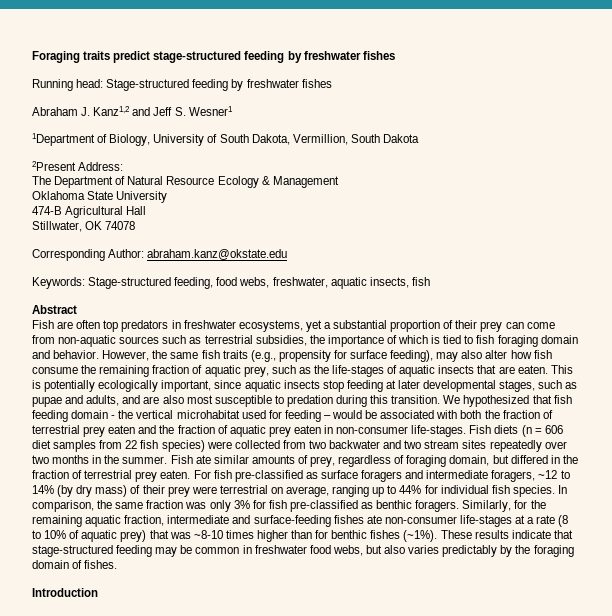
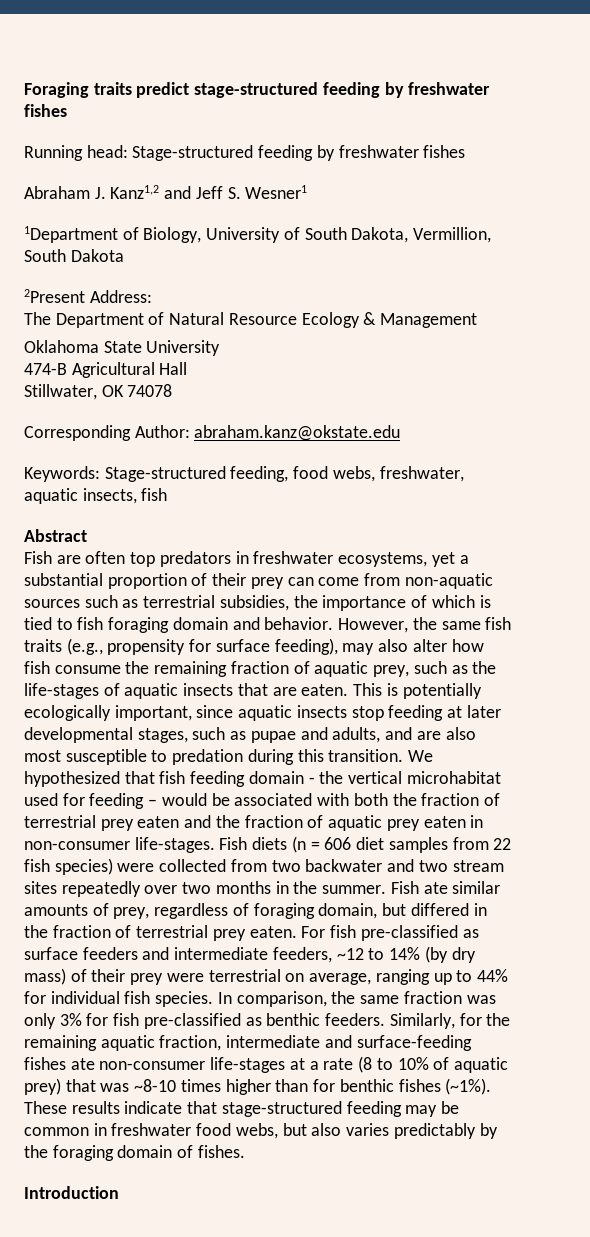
- For fish pre-classified as surface foragers and intermediate foragers, ~12 to 14% (by dry mass) of their prey were terrestrial on average, ranging up to 44% for individual fish species.
+ For fish pre-classified as surface feeders and intermediate feeders, ~12 to 14% (by dry mass) of their prey were terrestrial on average, ranging up to 44% for individual fish species.
- In comparison, the same fraction was only 3% for fish pre-classified as benthic foragers.
+ In comparison, the same fraction was only 3% for fish pre-classified as benthic feeders.

